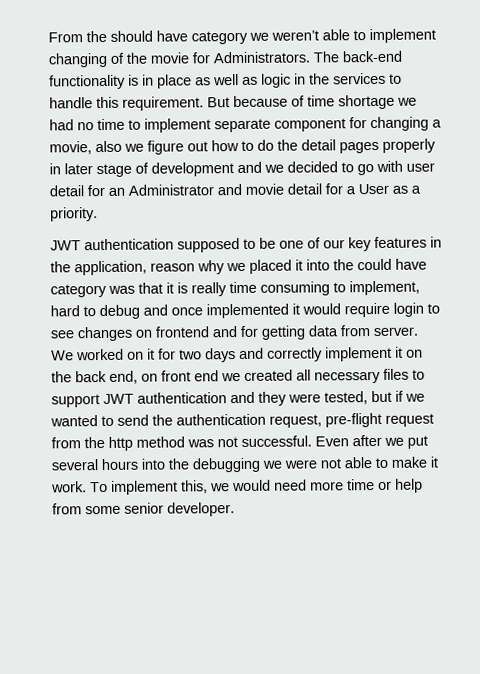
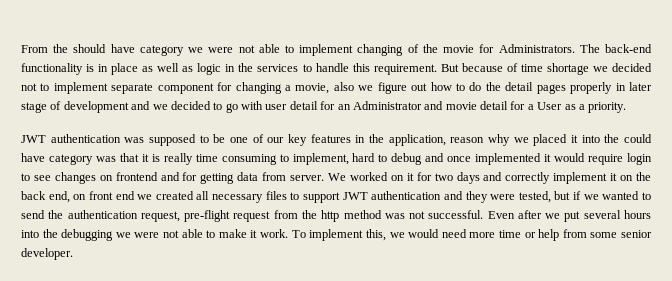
- From the should have category we weren’t able to implement changing of the movie for Administrators.
+ From the should have category we were not able to implement changing of the movie for Administrators.
- But because of time shortage we had no time to implement separate component for changing a movie, also we figure out how to do the detail pages properly in later stage of development and we decided to go with user detail for an Administrator and movie detail for a User as a priority.
+ But because of time shortage we decided not to implement separate component for changing a movie, also we figure out how to do the detail pages properly in later stage of development and we decided to go with user detail for an Administrator and movie detail for a User as a priority.
- JWT authentication supposed to be one of our key features in the application, reason why we placed it into the could have category was that it is really time consuming to implement, hard to debug and once implemented it would require login to see changes on frontend and for getting data from server.
+ JWT authentication was supposed to be one of our key features in the application, reason why we placed it into the could have category was that it is really time consuming to implement, hard to debug and once implemented it would require login to see changes on frontend and for getting data from server.

